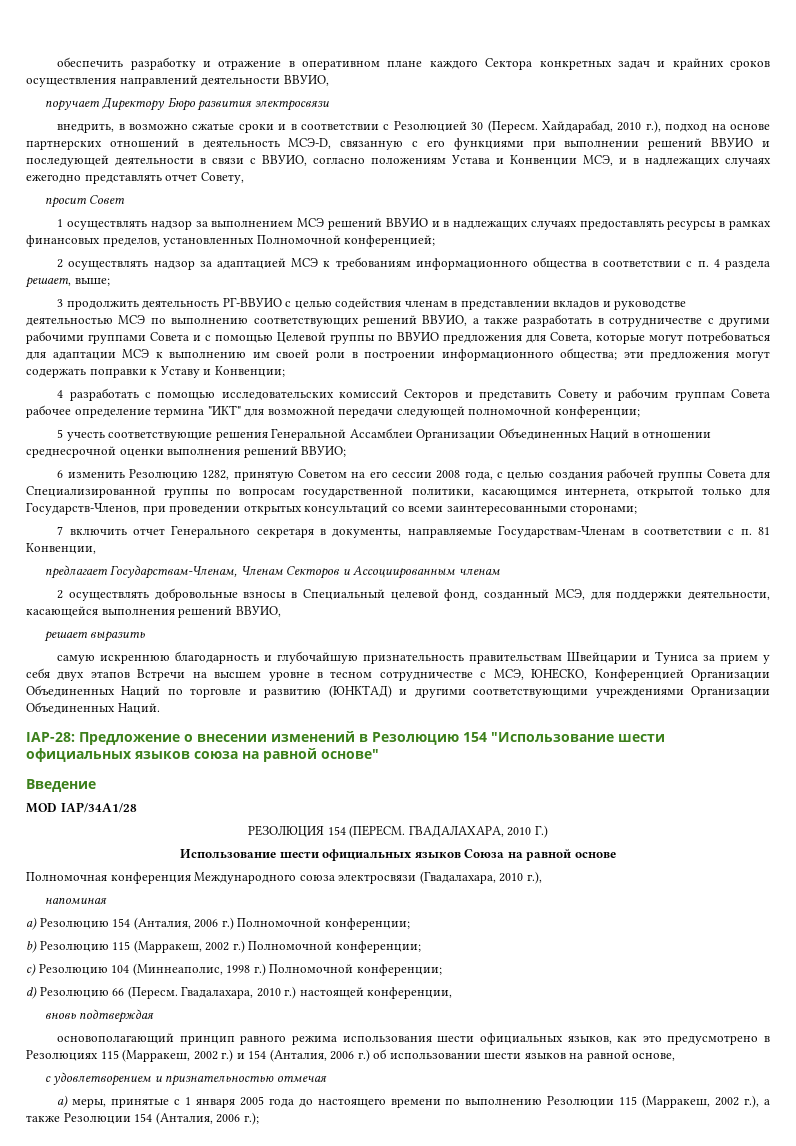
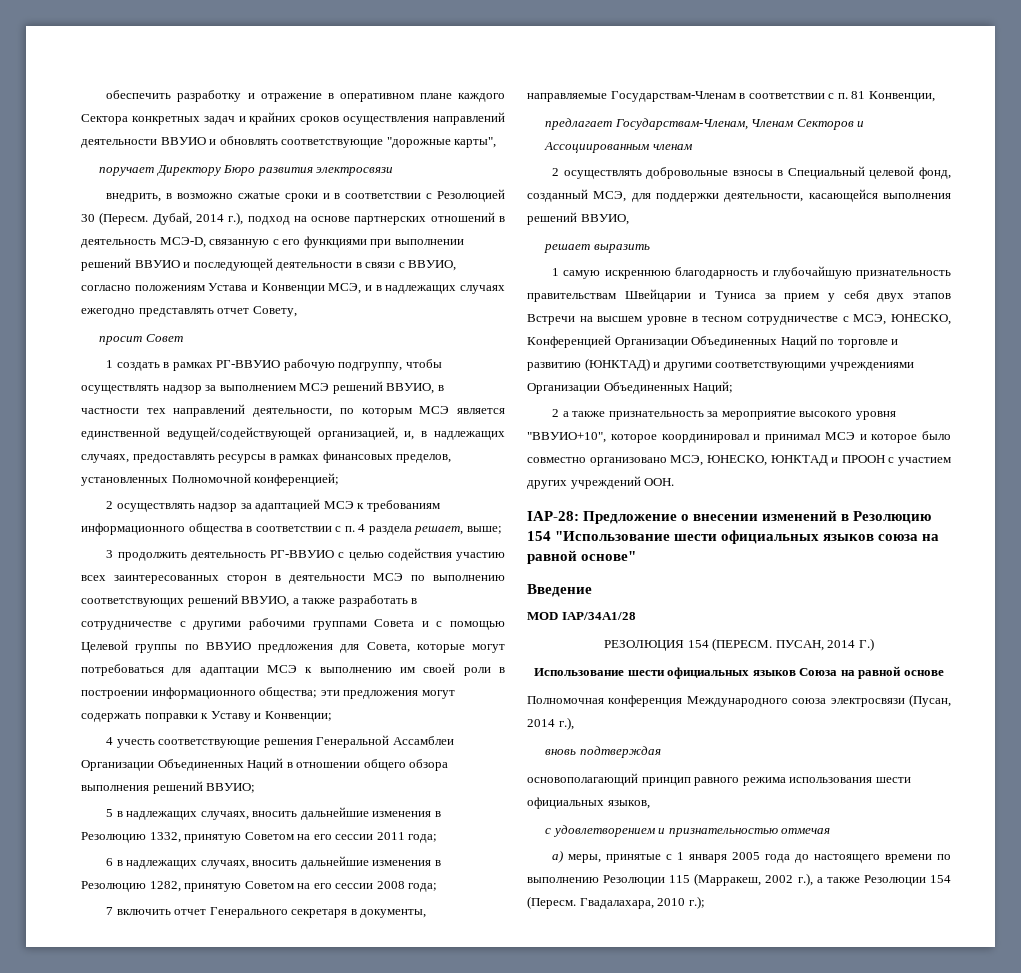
- обеспечить разработку и отражение в оперативном плане каждого Сектора конкретных задач и крайних сроков осуществления направлений деятельности ВВУИО,
+ обеспечить разработку и отражение в оперативном плане каждого Сектора конкретных задач и крайних сроков осуществления направлений деятельности ВВУИО и обновлять соответствующие "дорожные карты",
- Хайдарабад, 2010 г.), подход на основе партнерских отношений в деятельность МСЭ-D, связанную с его функциями при выполнении решений ВВУИО и последующей деятельности в связи с ВВУИО, согласно положениям Устава и Конвенции МСЭ, и в надлежащих случаях ежегодно представлять отчет Совету,
+ Дубай, 2014 г.), подход на основе партнерских отношений в деятельность МСЭ-D, связанную с его функциями при выполнении решений ВВУИО и последующей деятельности в связи с ВВУИО, согласно положениям Устава и Конвенции МСЭ, и в надлежащих случаях ежегодно представлять отчет Совету,
- 1 осуществлять надзор за выполнением МСЭ решений ВВУИО и в надлежащих случаях предоставлять ресурсы в рамках финансовых пределов, установленных Полномочной конференцией;
+ 1 создать в рамках РГ-ВВУИО рабочую подгруппу, чтобы осуществлять надзор за выполнением МСЭ решений ВВУИО, в частности тех направлений деятельности, по которым МСЭ является единственной ведущей/содействующей организацией, и, в надлежащих случаях, предоставлять ресурсы в рамках финансовых пределов, установленных Полномочной конференцией;
- 3 продолжить деятельность РГ-ВВУИО с целью содействия членам в представлении вкладов и руководстве деятельностью МСЭ по выполнению соответствующих решений ВВУИО, а также разработать в сотрудничестве с другими рабочими группами Совета и с помощью Целевой группы по ВВУИО предложения для Совета, которые могут потребоваться для адаптации МСЭ к выполнению им своей роли в построении информационного общества; эти предложения могут содержать поправки к Уставу и Конвенции;
+ 3 продолжить деятельность РГ-ВВУИО с целью содействия участию всех заинтересованных сторон в деятельности МСЭ по выполнению соответствующих решений ВВУИО, а также разработать в сотрудничестве с другими рабочими группами Совета и с помощью Целевой группы по ВВУИО предложения для Совета, которые могут потребоваться для адаптации МСЭ к выполнению им своей роли в построении информационного общества; эти предложения могут содержать поправки к Уставу и Конвенции;
- 4 разработать с помощью исследовательских комиссий Секторов и представить Совету и рабочим группам Совета рабочее определение термина "ИКТ" для возможной передачи следующей полномочной конференции;
- 5 учесть соответствующие решения Генеральной Ассамблеи Организации Объединенных Наций в отношении среднесрочной оценки выполнения решений ВВУИО;
+ 4 учесть соответствующие решения Генеральной Ассамблеи Организации Объединенных Наций в отношении общего обзора выполнения решений ВВУИО;
- 6 изменить Резолюцию 1282, принятую Советом на его сессии 2008 года, с целью создания рабочей группы Совета для Специализированной группы по вопросам государственной политики, касающимся интернета, открытой только для Государств-Членов, при проведении открытых консультаций со всеми заинтересованными сторонами;
+ 5 в надлежащих случаях, вносить дальнейшие изменения в Резолюцию 1332, принятую Советом на его сессии 2011 года;
+ 6 в надлежащих случаях, вносить дальнейшие изменения в Резолюцию 1282, принятую Советом на его сессии 2008 года;
- самую искреннюю благодарность и глубочайшую признательность правительствам Швейцарии и Туниса за прием у себя двух этапов Встречи на высшем уровне в тесном сотрудничестве с МСЭ, ЮНЕСКО, Конференцией Организации Объединенных Наций по торговле и развитию (ЮНКТАД) и другими соответствующими учреждениями Организации Объединенных Наций.
+ 1 самую искреннюю благодарность и глубочайшую признательность правительствам Швейцарии и Туниса за прием у себя двух этапов Встречи на высшем уровне в тесном сотрудничестве с МСЭ, ЮНЕСКО, Конференцией Организации Объединенных Наций по торговле и развитию (ЮНКТАД) и другими соответствующими учреждениями Организации Объединенных Наций;
+ 2 а также признательность за мероприятие высокого уровня "ВВУИО+10", которое координировал и принимал МСЭ и которое было совместно организовано МСЭ, ЮНЕСКО, ЮНКТАД и ПРООН с участием других учреждений ООН.
- ГВАДАЛАХАРА, 2010 Г.)
+ ПУСАН, 2014 Г.)
- Полномочная конференция Международного союза электросвязи (Гвадалахара, 2010 г.),
- напоминая
- a) Резолюцию 154 (Анталия, 2006 г.) Полномочной конференции;
- b) Резолюцию 115 (Марракеш, 2002 г.) Полномочной конференции;
- c) Резолюцию 104 (Миннеаполис, 1998 г.) Полномочной конференции;
- d) Резолюцию 66 (Пересм. Гвадалахара, 2010 г.) настоящей конференции,
+ Полномочная конференция Международного союза электросвязи (Пусан, 2014 г.),
- основополагающий принцип равного режима использования шести официальных языков, как это предусмотрено в Резолюциях 115 (Maрракеш, 2002 г.) и 154 (Анталия, 2006 г.) об использовании шести языков на равной основе,
+ основополагающий принцип равного режима использования шести официальных языков,
- a) меры, принятые с 1 января 2005 года до настоящего времени по выполнению Резолюции 115 (Maрракеш, 2002 г.), а также Резолюции 154 (Анталия, 2006 г.);
+ a) меры, принятые с 1 января 2005 года до настоящего времени по выполнению Резолюции 115 (Maрракеш, 2002 г.), а также Резолюции 154 (Пересм. Гвадалахара, 2010 г.);

